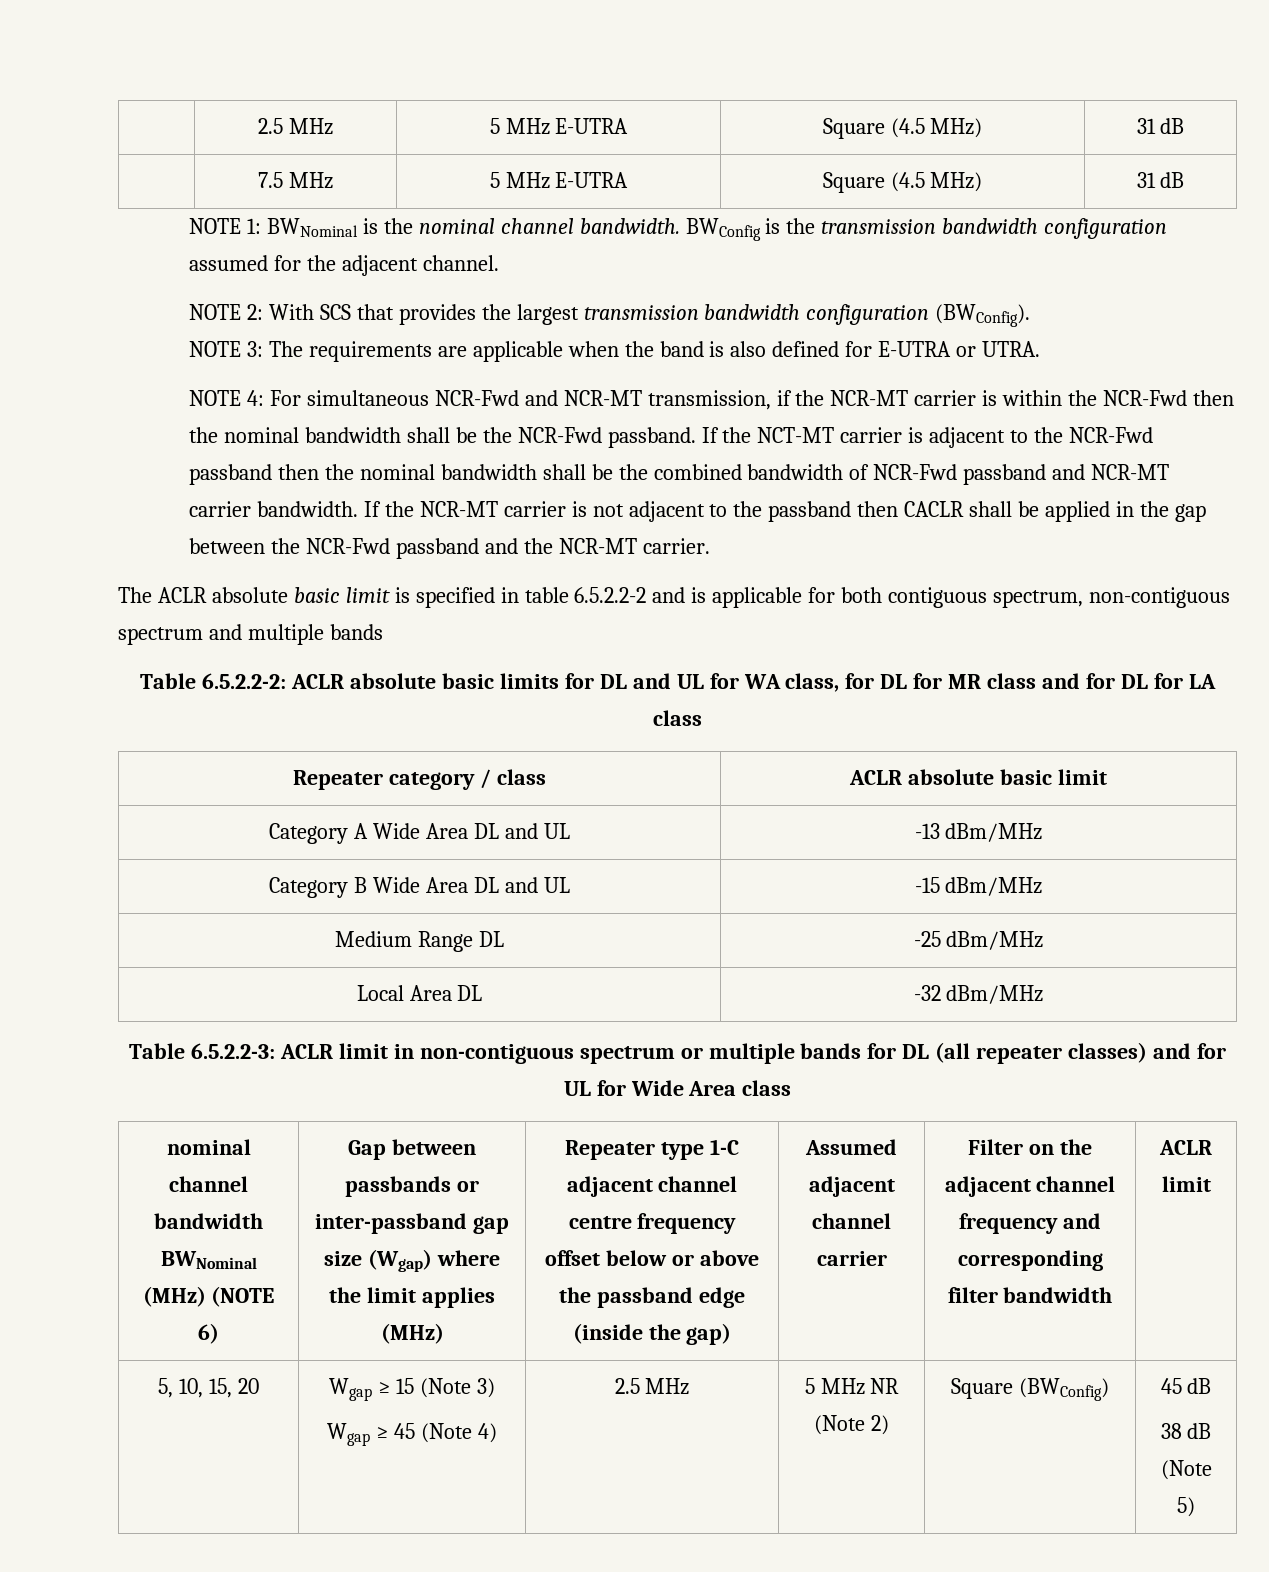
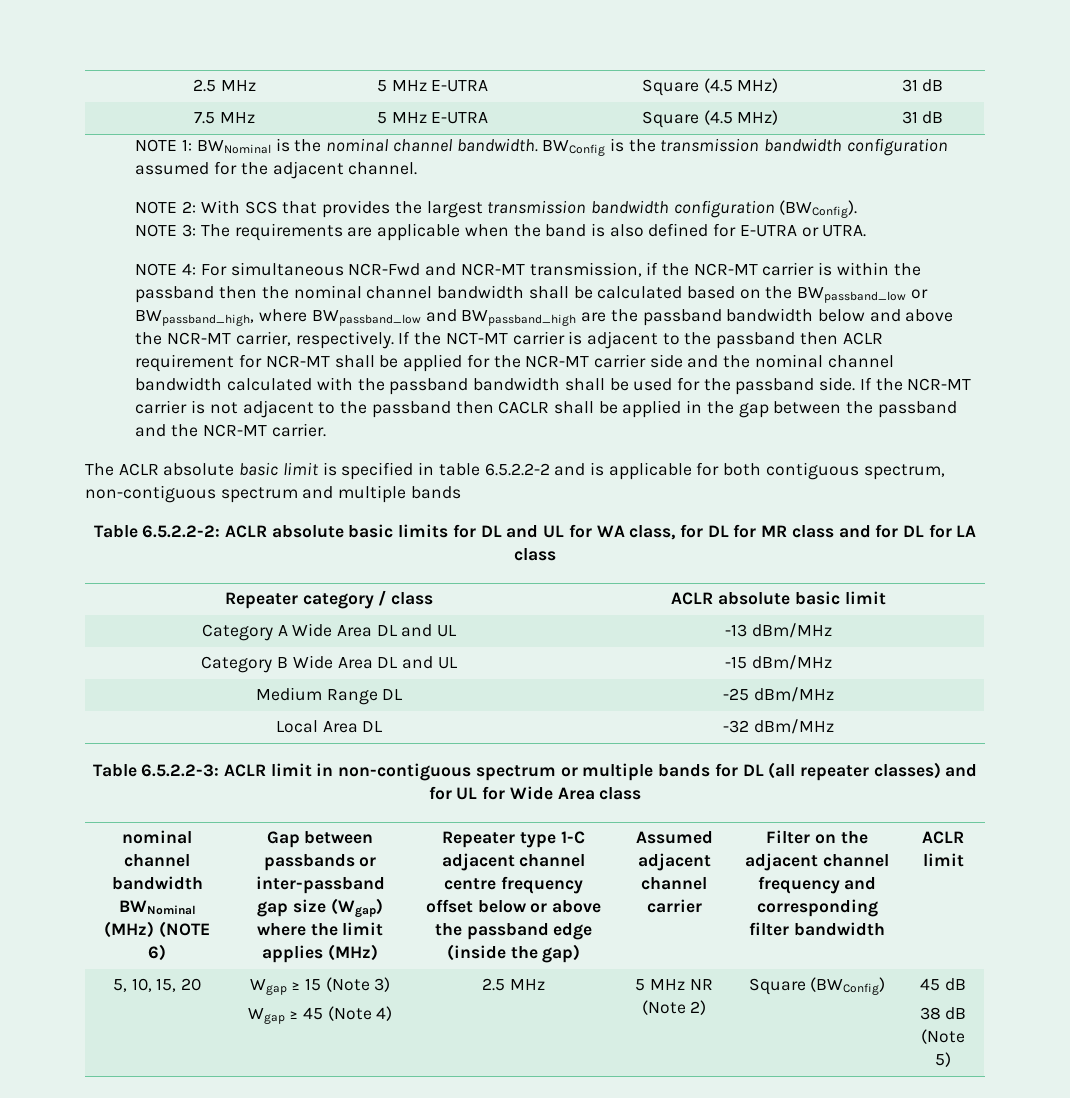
- NOTE 4: For simultaneous NCR-Fwd and NCR-MT transmission, if the NCR-MT carrier is within the NCR-Fwd then the nominal bandwidth shall be the NCR-Fwd passband.
+ NOTE 4: For simultaneous NCR-Fwd and NCR-MT transmission, if the NCR-MT carrier is within the passband then the nominal channel bandwidth shall be calculated based on the BWpassband_low or BWpassband_high, where BWpassband_low and BWpassband_high are the passband bandwidth below and above the NCR-MT carrier, respectively.
- If the NCT-MT carrier is adjacent to the NCR-Fwd passband then the nominal bandwidth shall be the combined bandwidth of NCR-Fwd passband and NCR-MT carrier bandwidth.
+ If the NCT-MT carrier is adjacent to the passband then ACLR requirement for NCR-MT shall be applied for the NCR-MT carrier side and the nominal channel bandwidth calculated with the passband bandwidth shall be used for the passband side.
- If the NCR-MT carrier is not adjacent to the passband then CACLR shall be applied in the gap between the NCR-Fwd passband and the NCR-MT carrier.
+ If the NCR-MT carrier is not adjacent to the passband then CACLR shall be applied in the gap between the passband and the NCR-MT carrier.

